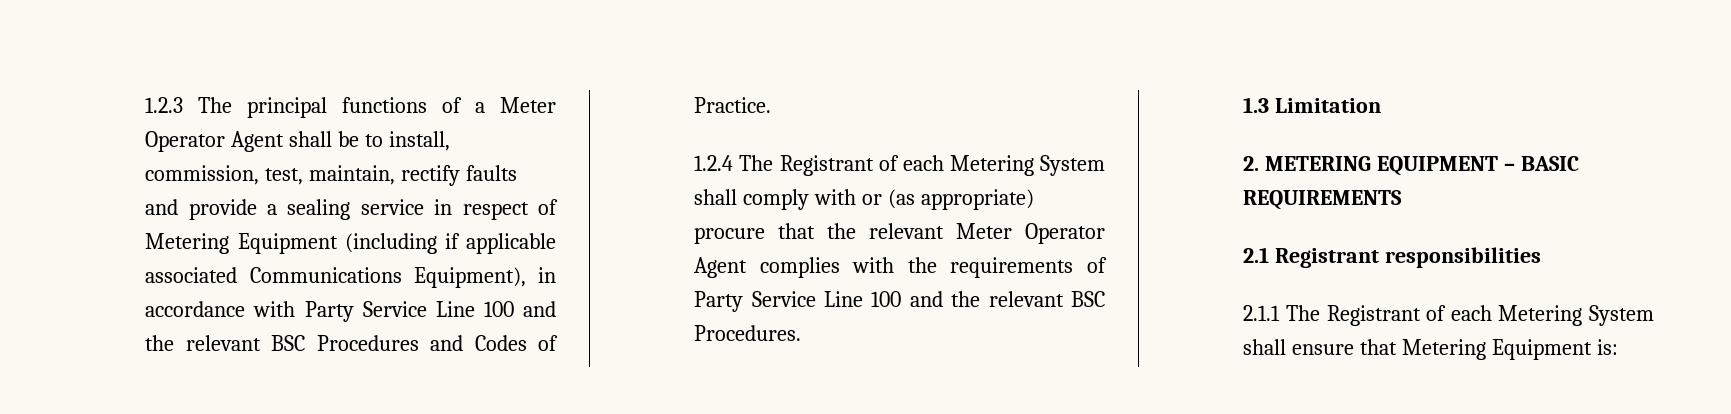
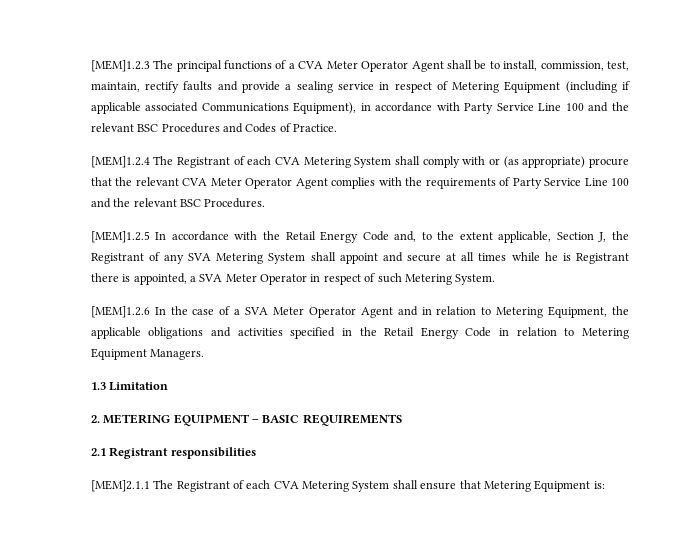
- 1.2.3 The principal functions of a Meter Operator Agent shall be to install, commission, test, maintain, rectify faults and provide a sealing service in respect of Metering Equipment (including if applicable associated Communications Equipment), in accordance with Party Service Line 100 and the relevant BSC Procedures and Codes of Practice.
+ [MEM]1.2.3 The principal functions of a CVA Meter Operator Agent shall be to install, commission, test, maintain, rectify faults and provide a sealing service in respect of Metering Equipment (including if applicable associated Communications Equipment), in accordance with Party Service Line 100 and the relevant BSC Procedures and Codes of Practice.
- 1.2.4 The Registrant of each Metering System shall comply with or (as appropriate) procure that the relevant Meter Operator Agent complies with the requirements of Party Service Line 100 and the relevant BSC Procedures.
+ [MEM]1.2.4 The Registrant of each CVA Metering System shall comply with or (as appropriate) procure that the relevant CVA Meter Operator Agent complies with the requirements of Party Service Line 100 and the relevant BSC Procedures.
+ [MEM]1.2.5 In accordance with the Retail Energy Code and, to the extent applicable, Section J, the Registrant of any SVA Metering System shall appoint and secure at all times while he is Registrant there is appointed, a SVA Meter Operator in respect of such Metering System.
+ [MEM]1.2.6 In the case of a SVA Meter Operator Agent and in relation to Metering Equipment, the applicable obligations and activities specified in the Retail Energy Code in relation to Metering Equipment Managers.
- 2.1.1 The Registrant of each Metering System shall ensure that Metering Equipment is:
+ [MEM]2.1.1 The Registrant of each CVA Metering System shall ensure that Metering Equipment is:

